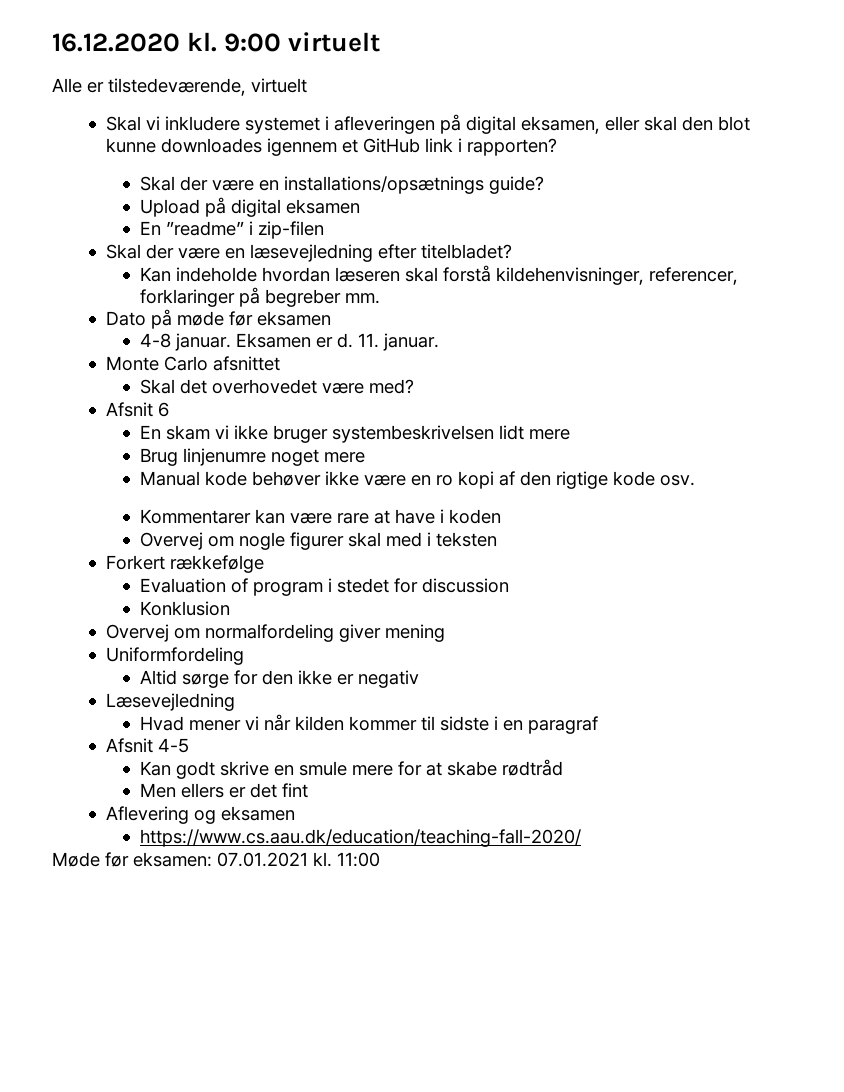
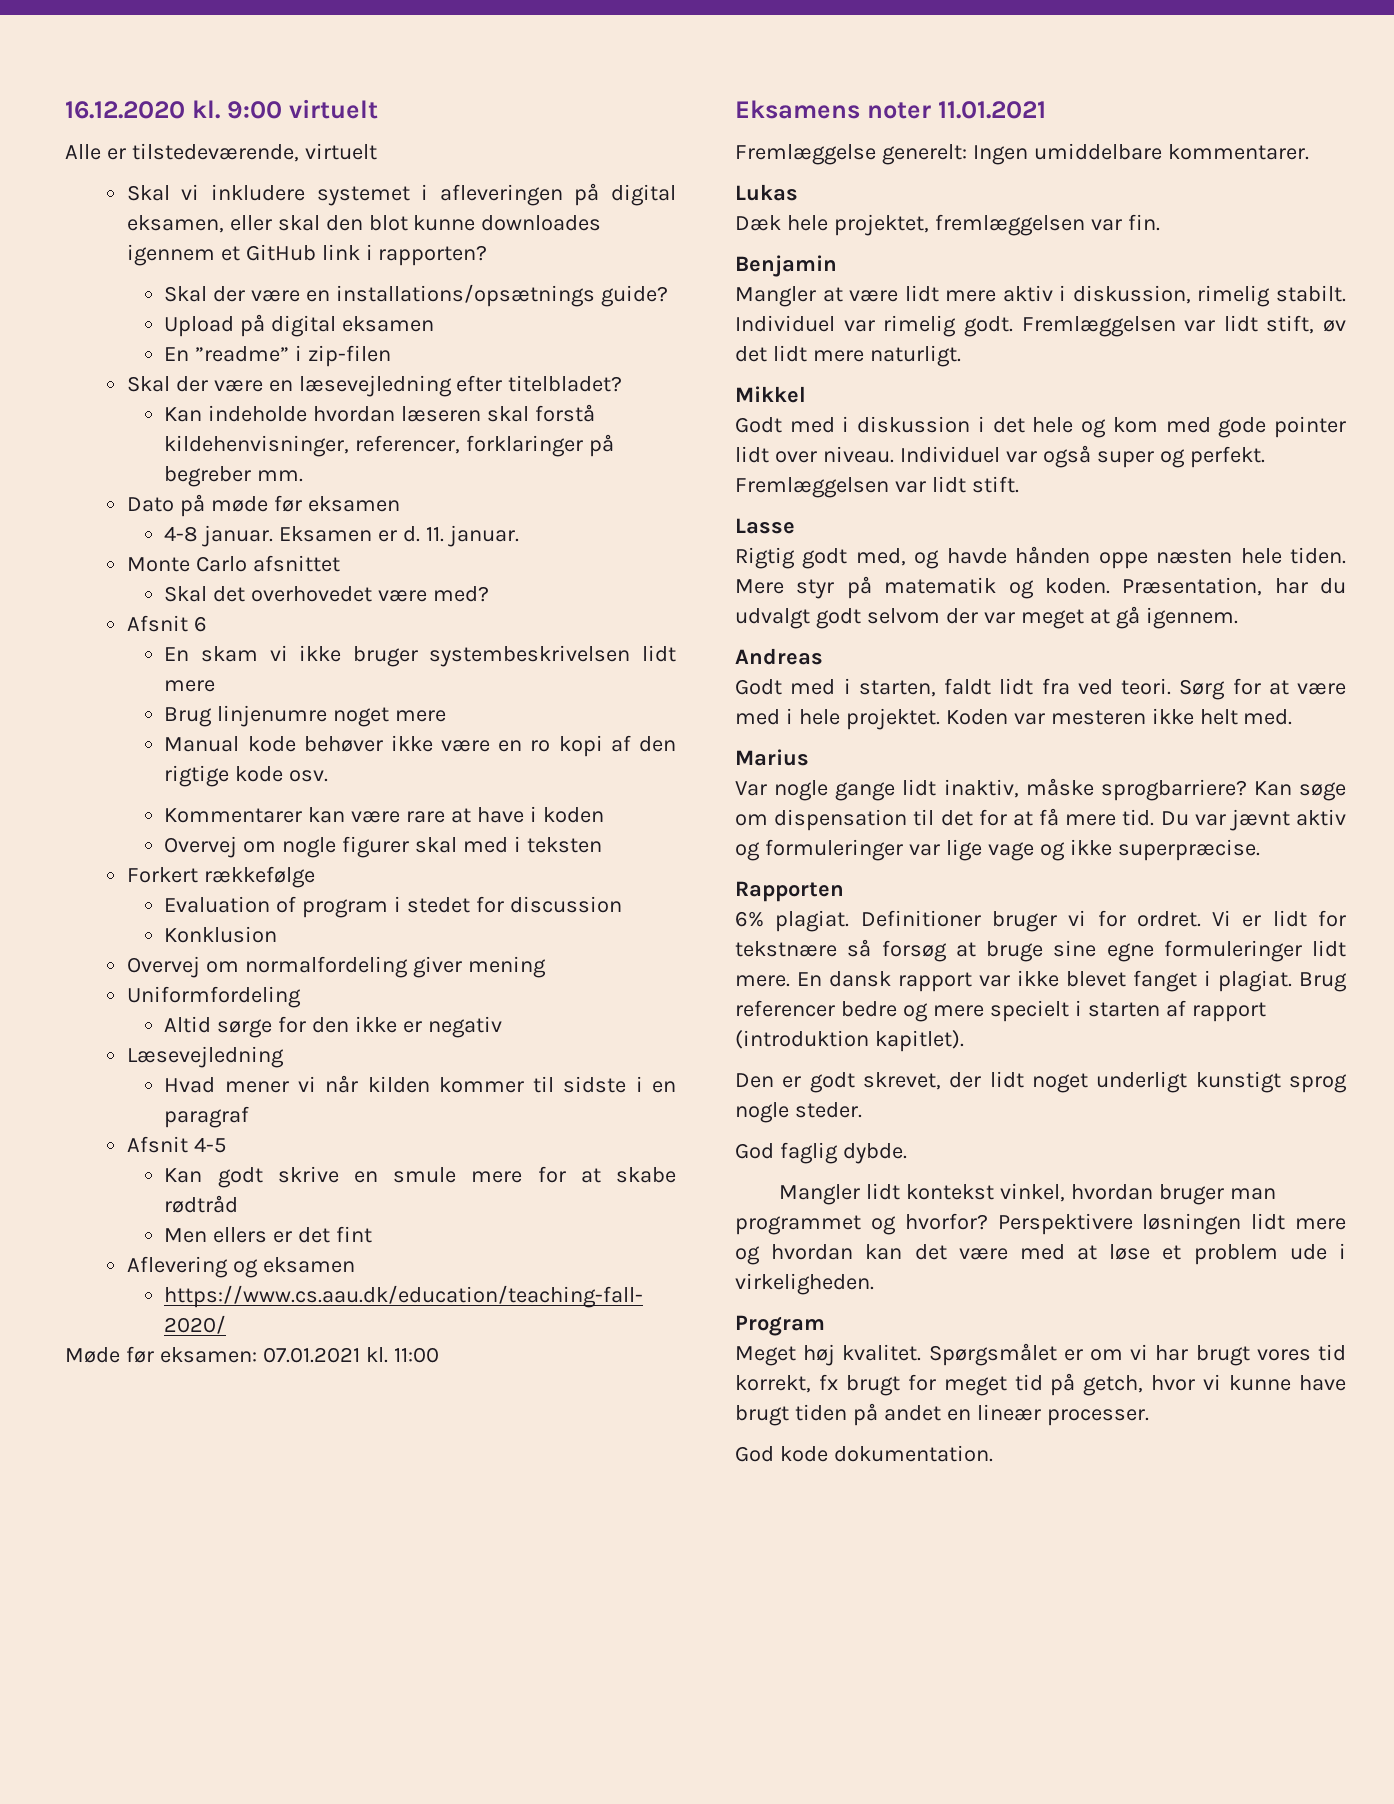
+ Eksamens noter 11.01.2021
+ Fremlæggelse generelt: Ingen umiddelbare kommentarer.
+ Lukas
+ Dæk hele projektet, fremlæggelsen var fin.
+ Benjamin
+ Mangler at være lidt mere aktiv i diskussion, rimelig stabilt. Individuel var rimelig godt. Fremlæggelsen var lidt stift, øv det lidt mere naturligt.
+ Mikkel
+ Godt med i diskussion i det hele og kom med gode pointer lidt over niveau. Individuel var også super og perfekt. Fremlæggelsen var lidt stift.
+ Lasse
+ Rigtig godt med, og havde hånden oppe næsten hele tiden. Mere styr på matematik og koden. Præsentation, har du udvalgt godt selvom der var meget at gå igennem.
+ Andreas
+ Godt med i starten, faldt lidt fra ved teori. Sørg for at være med i hele projektet. Koden var mesteren ikke helt med.
+ Marius
+ Var nogle gange lidt inaktiv, måske sprogbarriere? Kan søge om dispensation til det for at få mere tid. Du var jævnt aktiv og formuleringer var lige vage og ikke superpræcise.
+ Rapporten
+ 6% plagiat. Definitioner bruger vi for ordret. Vi er lidt for tekstnære så forsøg at bruge sine egne formuleringer lidt mere. En dansk rapport var ikke blevet fanget i plagiat. Brug referencer bedre og mere specielt i starten af rapport (introduktion kapitlet).
+ Den er godt skrevet, der lidt noget underligt kunstigt sprog nogle steder.
+ God faglig dybde.
+ Mangler lidt kontekst vinkel, hvordan bruger man programmet og hvorfor? Perspektivere løsningen lidt mere og hvordan kan det være med at løse et problem ude i virkeligheden.
+ Program
+ Meget høj kvalitet. Spørgsmålet er om vi har brugt vores tid korrekt, fx brugt for meget tid på getch, hvor vi kunne have brugt tiden på andet en lineær processer.
+ God kode dokumentation.

